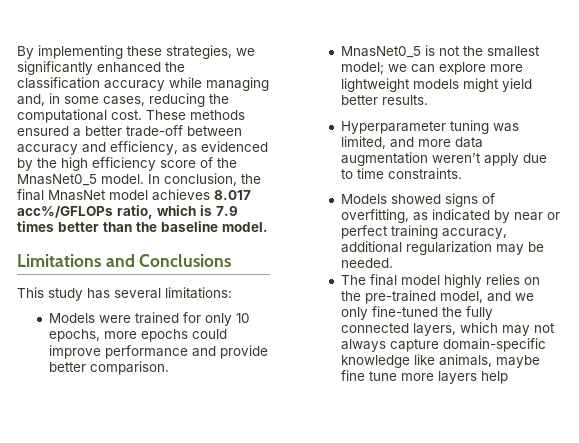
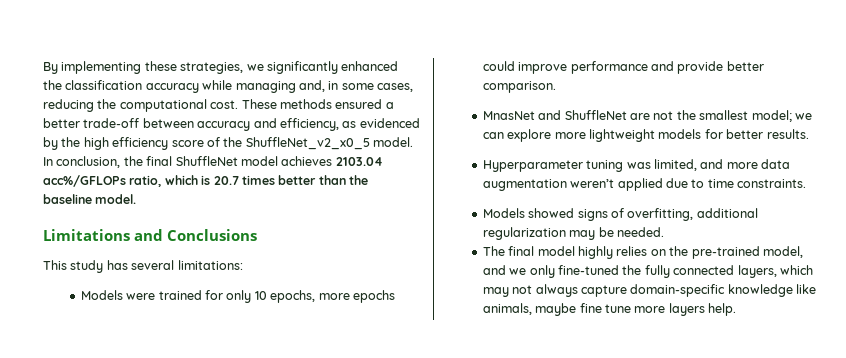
- These methods ensured a better trade-off between accuracy and efficiency, as evidenced by the high efficiency score of the MnasNet0_5 model.
+ These methods ensured a better trade-off between accuracy and efficiency, as evidenced by the high efficiency score of the ShuffleNet_v2_x0_5 model.
- In conclusion, the final MnasNet model achieves 8.017 acc%/GFLOPs ratio, which is 7.9 times better than the baseline model.
+ In conclusion, the final ShuffleNet model achieves 2103.04 acc%/GFLOPs ratio, which is 20.7 times better than the baseline model.
- MnasNet0_5 is not the smallest model; we can explore more lightweight models might yield better results.
+ MnasNet and ShuffleNet are not the smallest model; we can explore more lightweight models for better results.
- Hyperparameter tuning was limited, and more data augmentation weren’t apply due to time constraints.
+ Hyperparameter tuning was limited, and more data augmentation weren’t applied due to time constraints.
- Models showed signs of overfitting, as indicated by near or perfect training accuracy, additional regularization may be needed.
+ Models showed signs of overfitting, additional regularization may be needed.
- The final model highly relies on the pre-trained model, and we only fine-tuned the fully connected layers, which may not always capture domain-specific knowledge like animals, maybe fine tune more layers help
+ The final model highly relies on the pre-trained model, and we only fine-tuned the fully connected layers, which may not always capture domain-specific knowledge like animals, maybe fine tune more layers help.

